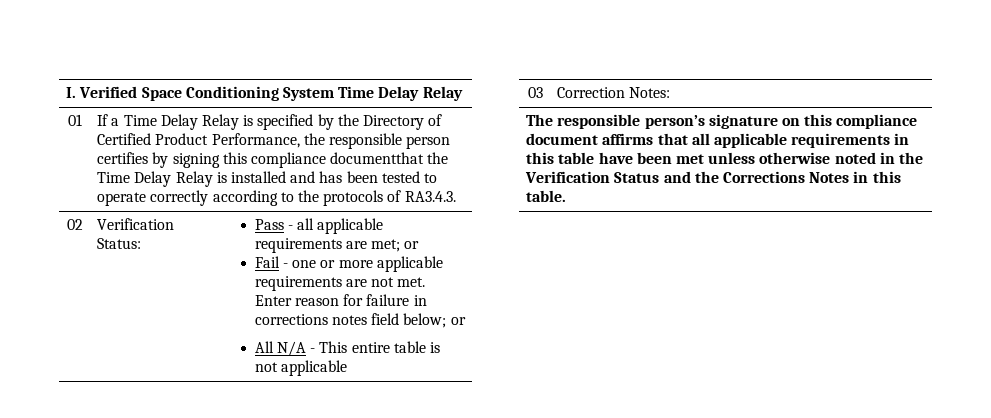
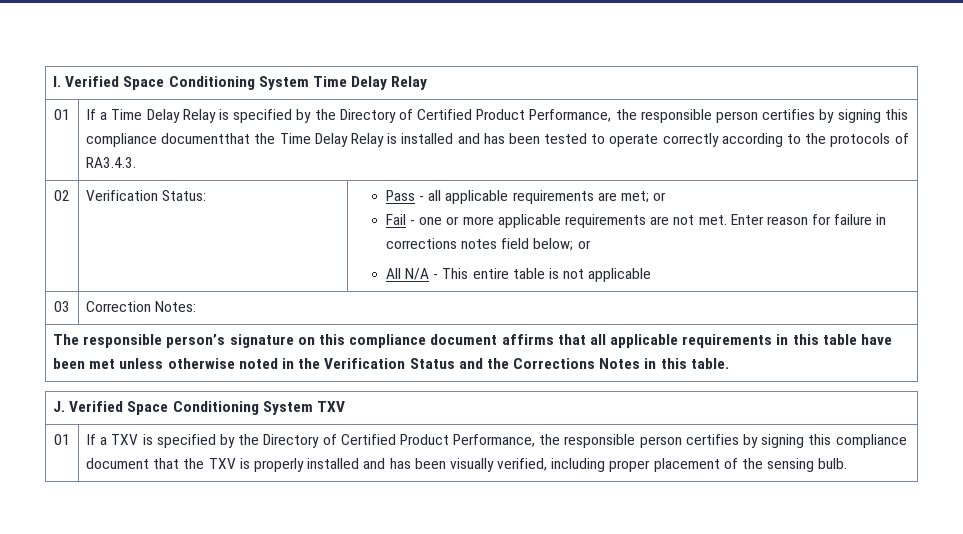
+ J. Verified Space Conditioning System TXV
+ 01 | If a TXV is specified by the Directory of Certified Product Performance, the responsible person certifies by signing this compliance document that the TXV is properly installed and has been visually verified, including proper placement of the sensing bulb.

